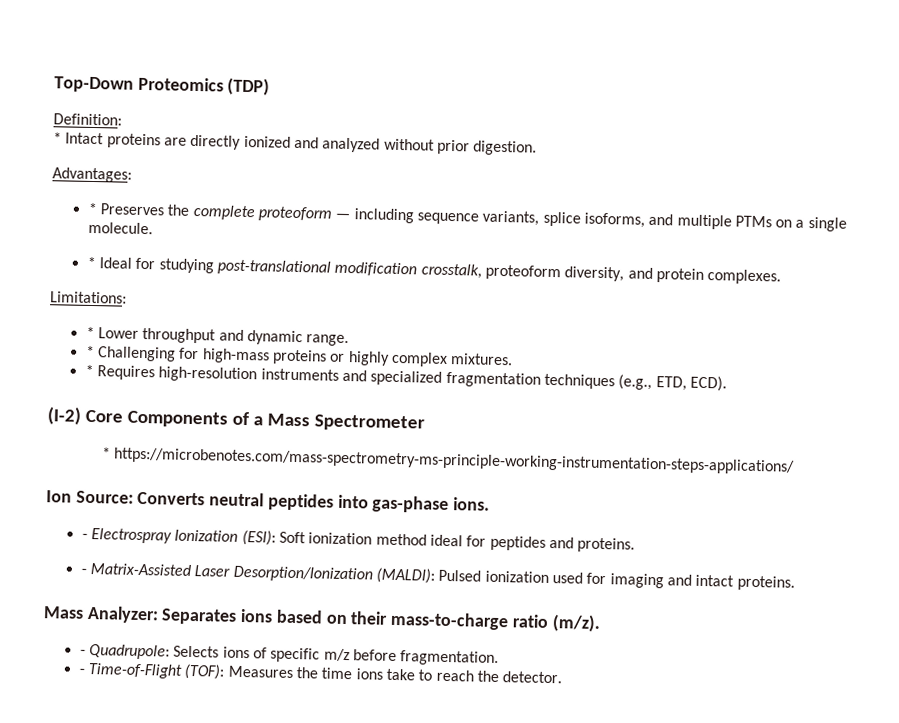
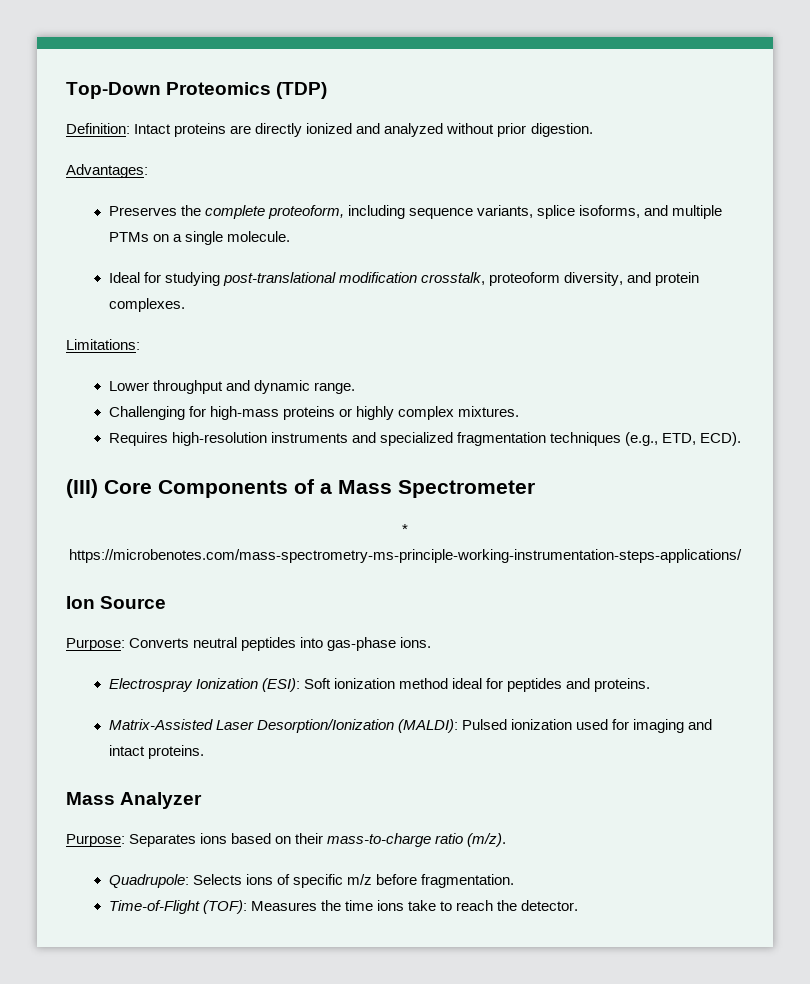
- Definition:
- * Intact proteins are directly ionized and analyzed without prior digestion.
+ Definition: Intact proteins are directly ionized and analyzed without prior digestion.
- * Preserves the complete proteoform — including sequence variants, splice isoforms, and multiple PTMs on a single molecule.
+ Preserves the complete proteoform, including sequence variants, splice isoforms, and multiple PTMs on a single molecule.
- * Ideal for studying post-translational modification crosstalk, proteoform diversity, and protein complexes.
+ Ideal for studying post-translational modification crosstalk, proteoform diversity, and protein complexes.
- * Lower throughput and dynamic range.
+ Lower throughput and dynamic range.
- * Challenging for high-mass proteins or highly complex mixtures.
+ Challenging for high-mass proteins or highly complex mixtures.
- * Requires high-resolution instruments and specialized fragmentation techniques (e.g., ETD, ECD).
+ Requires high-resolution instruments and specialized fragmentation techniques (e.g., ETD, ECD).
- (I-2) Core Components of a Mass Spectrometer
+ (III) Core Components of a Mass Spectrometer
- Ion Source: Converts neutral peptides into gas-phase ions.
+ Ion Source
+ Purpose: Converts neutral peptides into gas-phase ions.
- - Electrospray Ionization (ESI): Soft ionization method ideal for peptides and proteins.
+ Electrospray Ionization (ESI): Soft ionization method ideal for peptides and proteins.
- - Matrix-Assisted Laser Desorption/Ionization (MALDI): Pulsed ionization used for imaging and intact proteins.
+ Matrix-Assisted Laser Desorption/Ionization (MALDI): Pulsed ionization used for imaging and intact proteins.
- Mass Analyzer: Separates ions based on their mass-to-charge ratio (m/z).
+ Mass Analyzer
+ Purpose: Separates ions based on their mass-to-charge ratio (m/z).
- - Quadrupole: Selects ions of specific m/z before fragmentation.
+ Quadrupole: Selects ions of specific m/z before fragmentation.
- - Time-of-Flight (TOF): Measures the time ions take to reach the detector.
+ Time-of-Flight (TOF): Measures the time ions take to reach the detector.

